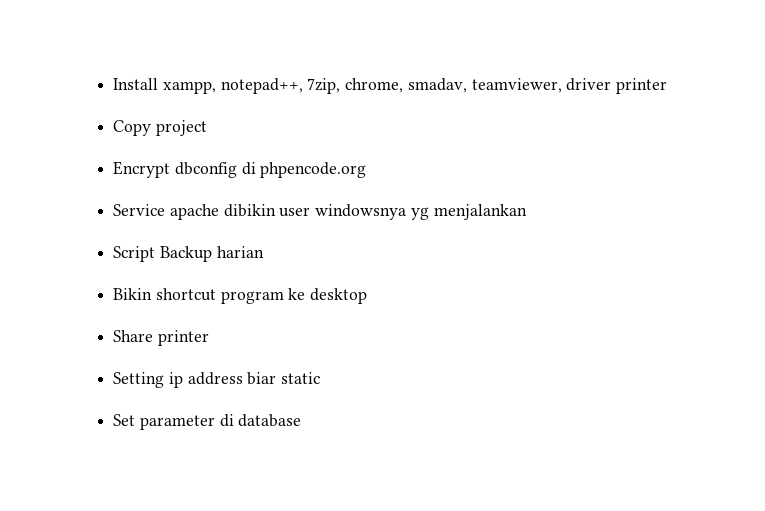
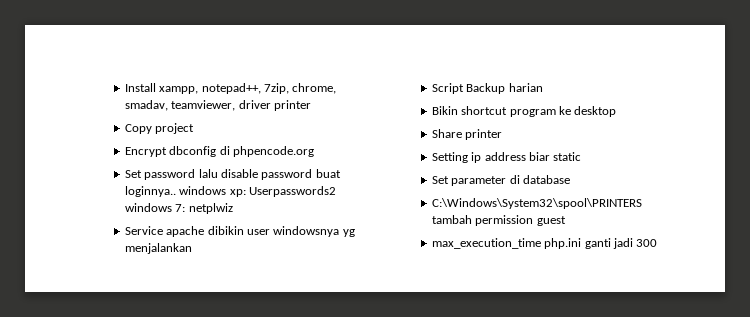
+ Set password lalu disable password buat loginnya.. windows xp: Userpasswords2 windows 7: netplwiz
+ C:\Windows\System32\spool\PRINTERS tambah permission guest
+ max_execution_time php.ini ganti jadi 300

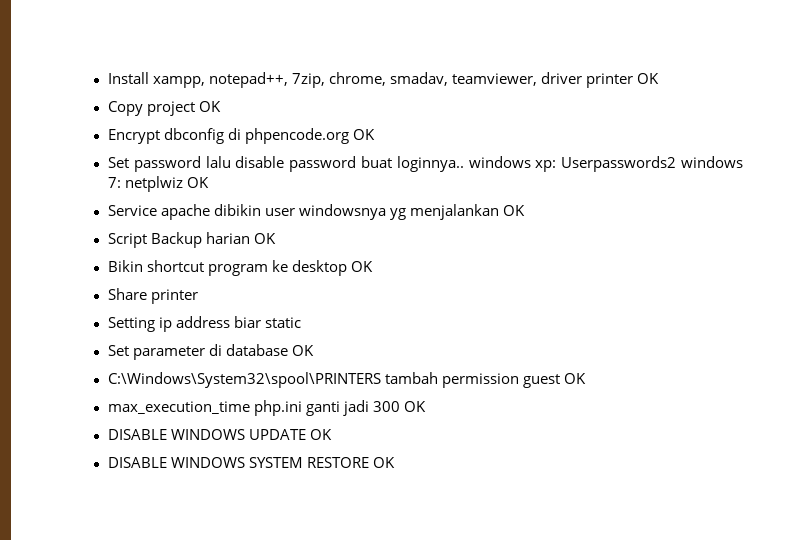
- Install xampp, notepad++, 7zip, chrome, smadav, teamviewer, driver printer
+ Install xampp, notepad++, 7zip, chrome, smadav, teamviewer, driver printer OK
- Copy project
+ Copy project OK
- Encrypt dbconfig di phpencode.org
+ Encrypt dbconfig di phpencode.org OK
- Set password lalu disable password buat loginnya.. windows xp: Userpasswords2 windows 7: netplwiz
+ Set password lalu disable password buat loginnya.. windows xp: Userpasswords2 windows 7: netplwiz OK
- Service apache dibikin user windowsnya yg menjalankan
+ Service apache dibikin user windowsnya yg menjalankan OK
- Script Backup harian
+ Script Backup harian OK
- Bikin shortcut program ke desktop
+ Bikin shortcut program ke desktop OK
- Set parameter di database
+ Set parameter di database OK
- C:\Windows\System32\spool\PRINTERS tambah permission guest
+ C:\Windows\System32\spool\PRINTERS tambah permission guest OK
- max_execution_time php.ini ganti jadi 300
+ max_execution_time php.ini ganti jadi 300 OK
+ DISABLE WINDOWS UPDATE OK
+ DISABLE WINDOWS SYSTEM RESTORE OK

